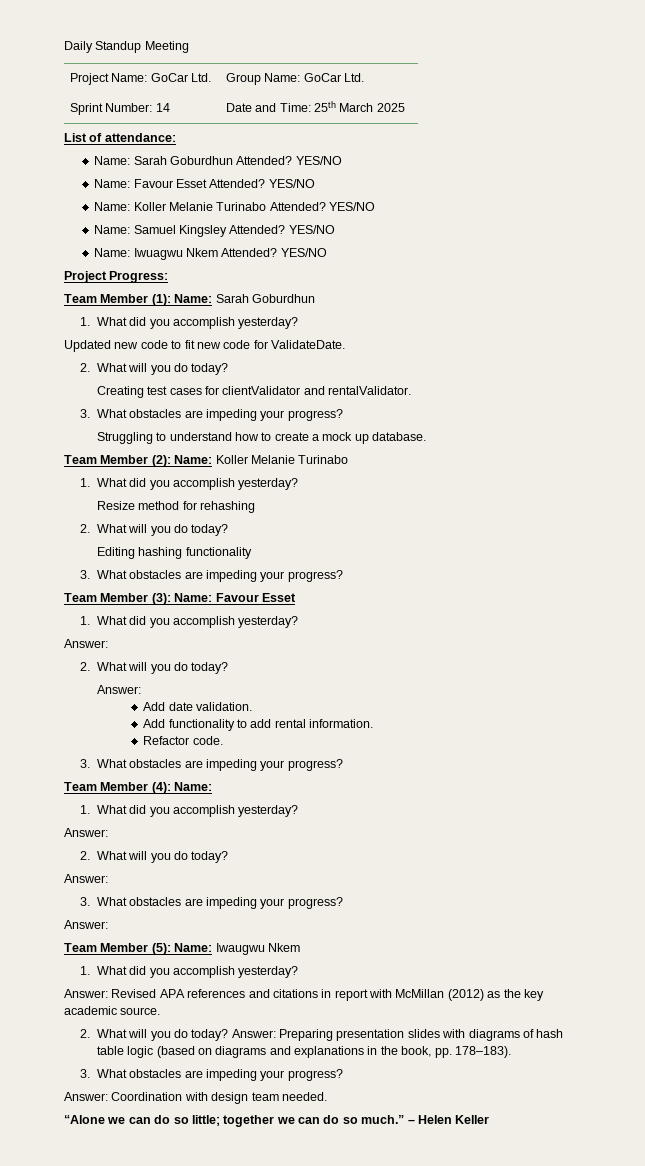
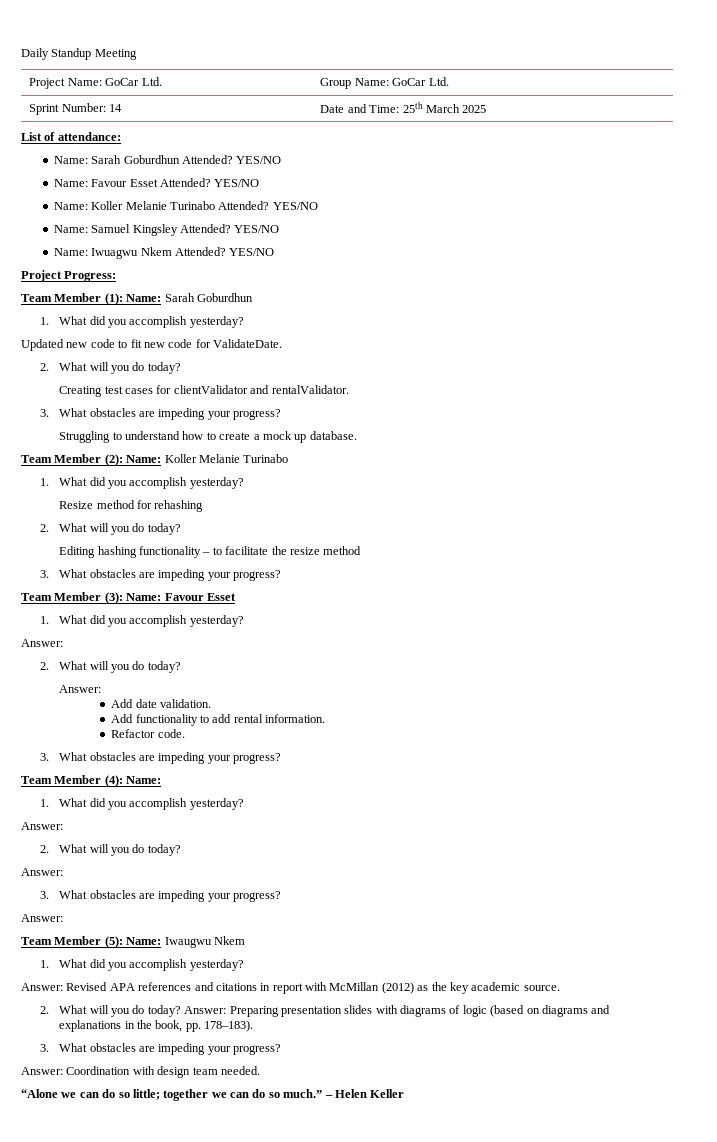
- Editing hashing functionality
+ Editing hashing functionality – to facilitate the resize method
- Answer: Preparing presentation slides with diagrams of hash table logic (based on diagrams and explanations in the book, pp. 178–183).
+ Answer: Preparing presentation slides with diagrams of logic (based on diagrams and explanations in the book, pp. 178–183).

